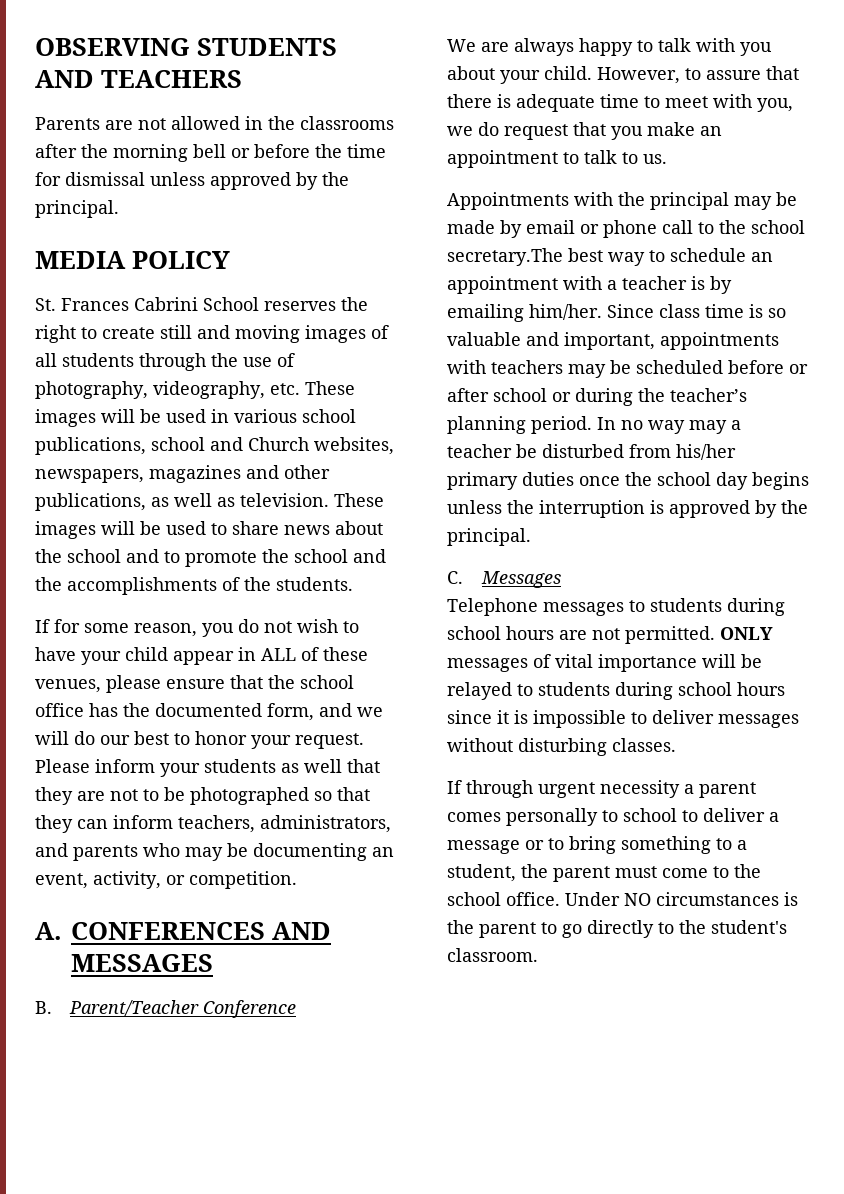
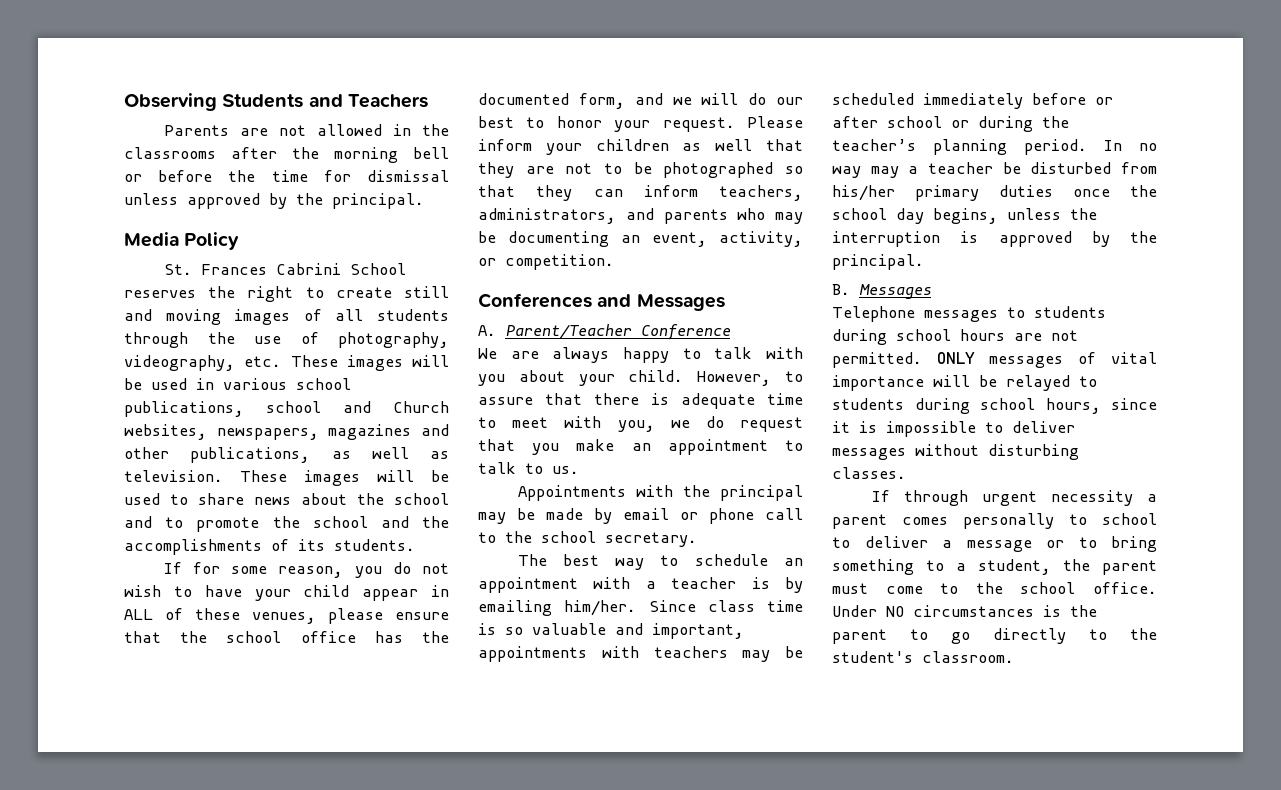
- OBSERVING STUDENTS AND TEACHERS
+ Observing Students and Teachers
- MEDIA POLICY
+ Media Policy
- These images will be used to share news about the school and to promote the school and the accomplishments of the students.
+ These images will be used to share news about the school and to promote the school and the accomplishments of its students.
- Please inform your students as well that they are not to be photographed so that they can inform teachers, administrators, and parents who may be documenting an event, activity, or competition.
+ Please inform your children as well that they are not to be photographed so that they can inform teachers, administrators, and parents who may be documenting an event, activity, or competition.
- A. CONFERENCES AND MESSAGES
- B. Parent/Teacher Conference
+ Conferences and Messages
+ A. Parent/Teacher Conference
- Appointments with the principal may be made by email or phone call to the school secretary.The best way to schedule an appointment with a teacher is by emailing him/her.
+ Appointments with the principal may be made by email or phone call to the school secretary.
+ The best way to schedule an appointment with a teacher is by emailing him/her.
- Since class time is so valuable and important, appointments with teachers may be scheduled before or after school or during the teacher’s planning period.
+ Since class time is so valuable and important, appointments with teachers may be scheduled immediately before or after school or during the teacher’s planning period.
- In no way may a teacher be disturbed from his/her primary duties once the school day begins unless the interruption is approved by the principal.
+ In no way may a teacher be disturbed from his/her primary duties once the school day begins, unless the interruption is approved by the principal.
- C. Messages
+ B. Messages
- ONLY messages of vital importance will be relayed to students during school hours since it is impossible to deliver messages without disturbing classes.
+ ONLY messages of vital importance will be relayed to students during school hours, since it is impossible to deliver messages without disturbing classes.

